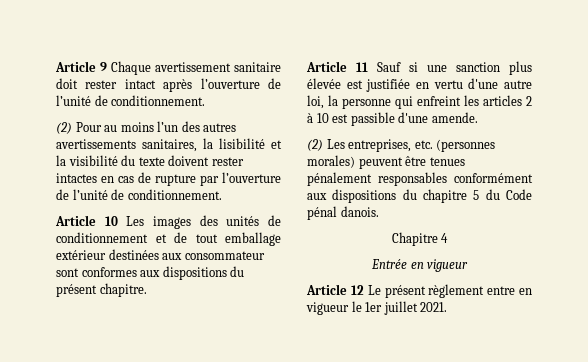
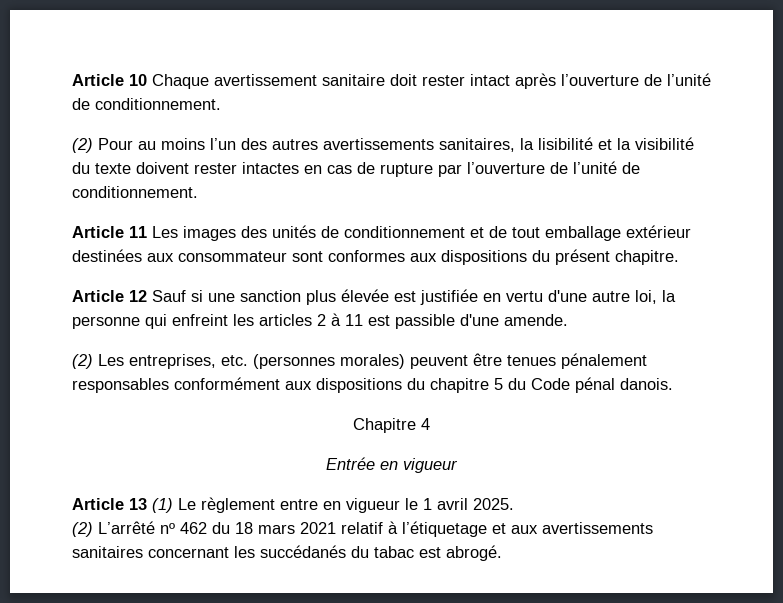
- Article 9 Chaque avertissement sanitaire doit rester intact après l’ouverture de l’unité de conditionnement.
+ Article 10 Chaque avertissement sanitaire doit rester intact après l’ouverture de l’unité de conditionnement.
- Article 10 Les images des unités de conditionnement et de tout emballage extérieur destinées aux consommateur sont conformes aux dispositions du présent chapitre.
+ Article 11 Les images des unités de conditionnement et de tout emballage extérieur destinées aux consommateur sont conformes aux dispositions du présent chapitre.
- Article 11 Sauf si une sanction plus élevée est justifiée en vertu d'une autre loi, la personne qui enfreint les articles 2 à 10 est passible d'une amende.
+ Article 12 Sauf si une sanction plus élevée est justifiée en vertu d'une autre loi, la personne qui enfreint les articles 2 à 11 est passible d'une amende.
- Article 12 Le présent règlement entre en vigueur le 1er juillet 2021.
+ Article 13 (1) Le règlement entre en vigueur le 1 avril 2025.
+ (2) L’arrêté nº 462 du 18 mars 2021 relatif à l’étiquetage et aux avertissements sanitaires concernant les succédanés du tabac est abrogé.

